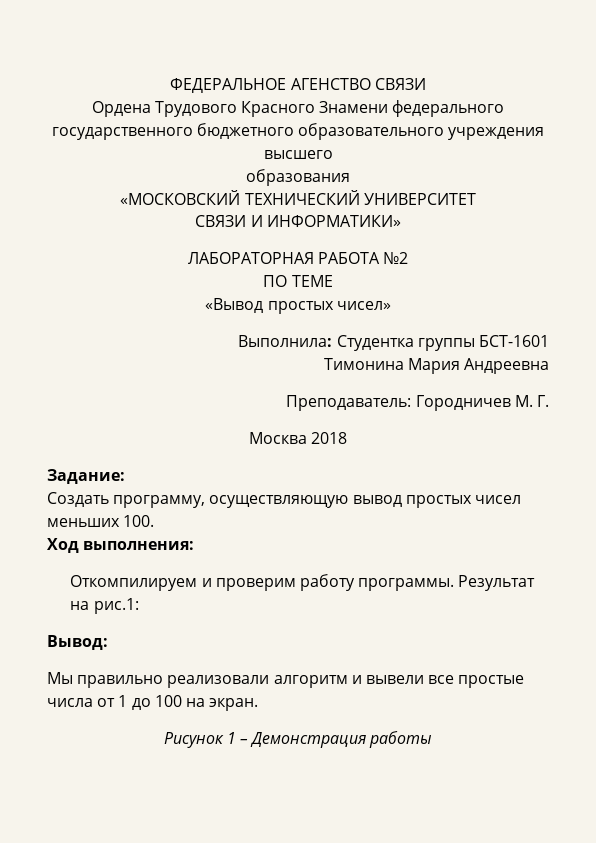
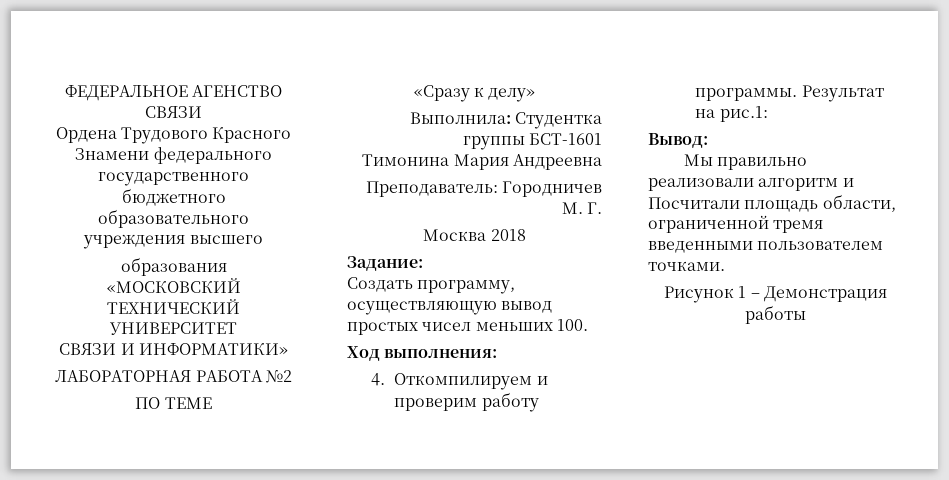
- «Вывод простых чисел»
+ «Сразу к делу»
- Откомпилируем и проверим работу программы.
+ 4. Откомпилируем и проверим работу программы.
- Мы правильно реализовали алгоритм и вывели все простые числа от 1 до 100 на экран.
+ Мы правильно реализовали алгоритм и Посчитали площадь области, ограниченной тремя введенными пользователем точками.

